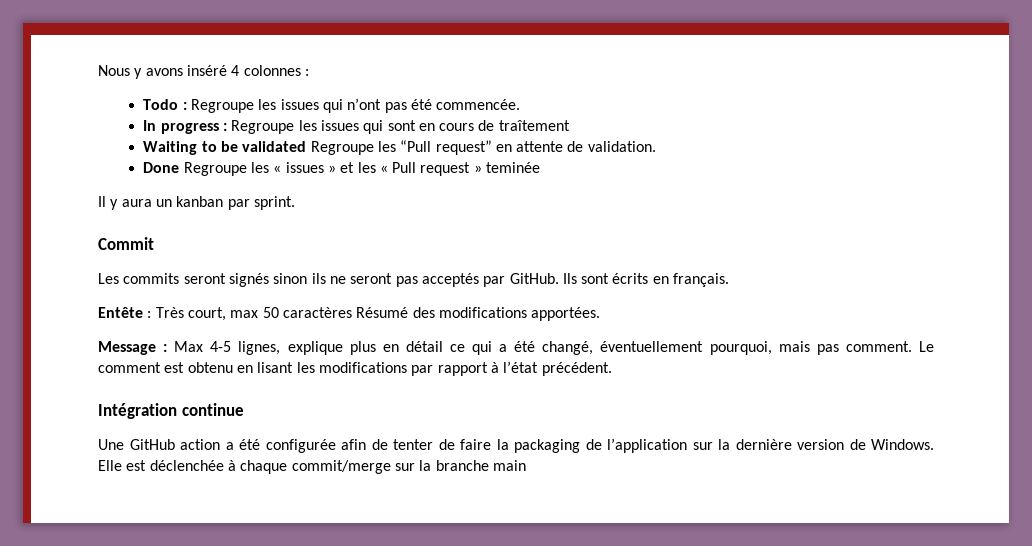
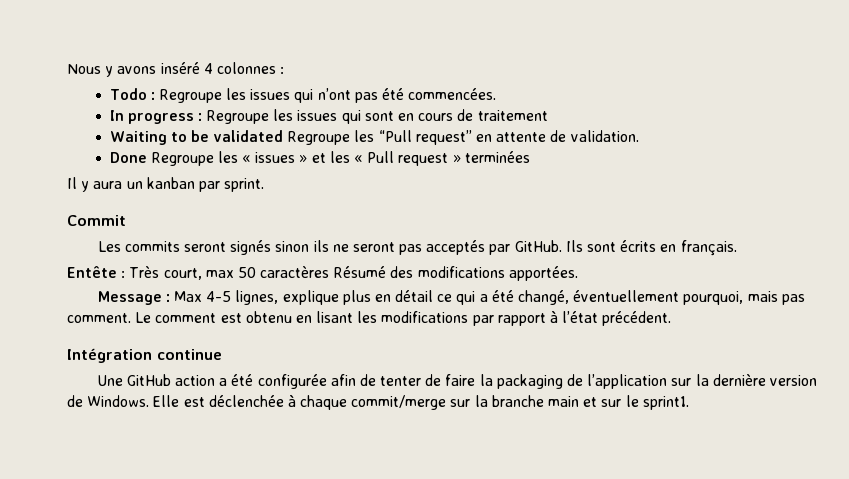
- Todo : Regroupe les issues qui n’ont pas été commencée.
+ Todo : Regroupe les issues qui n’ont pas été commencées.
- In progress : Regroupe les issues qui sont en cours de traîtement
+ In progress : Regroupe les issues qui sont en cours de traitement
- Done Regroupe les « issues » et les « Pull request » teminée
+ Done Regroupe les « issues » et les « Pull request » terminées
- Elle est déclenchée à chaque commit/merge sur la branche main
+ Elle est déclenchée à chaque commit/merge sur la branche main et sur le sprint1.

